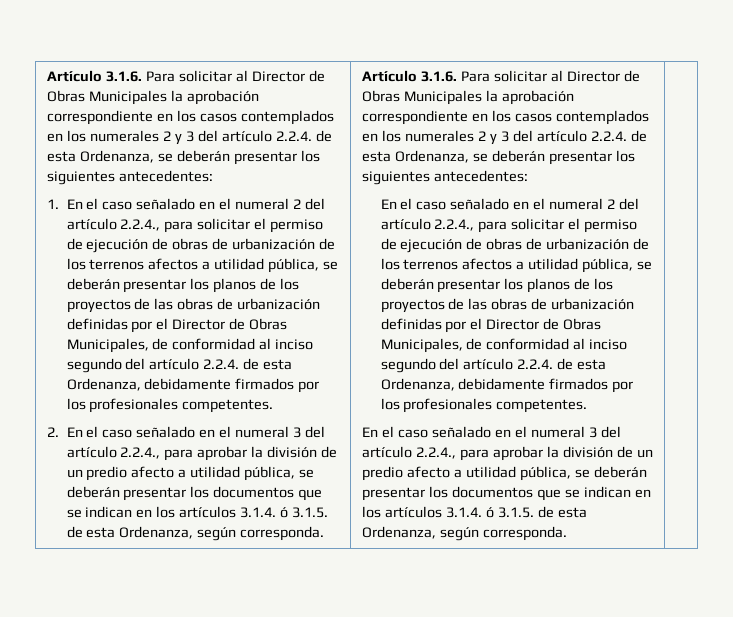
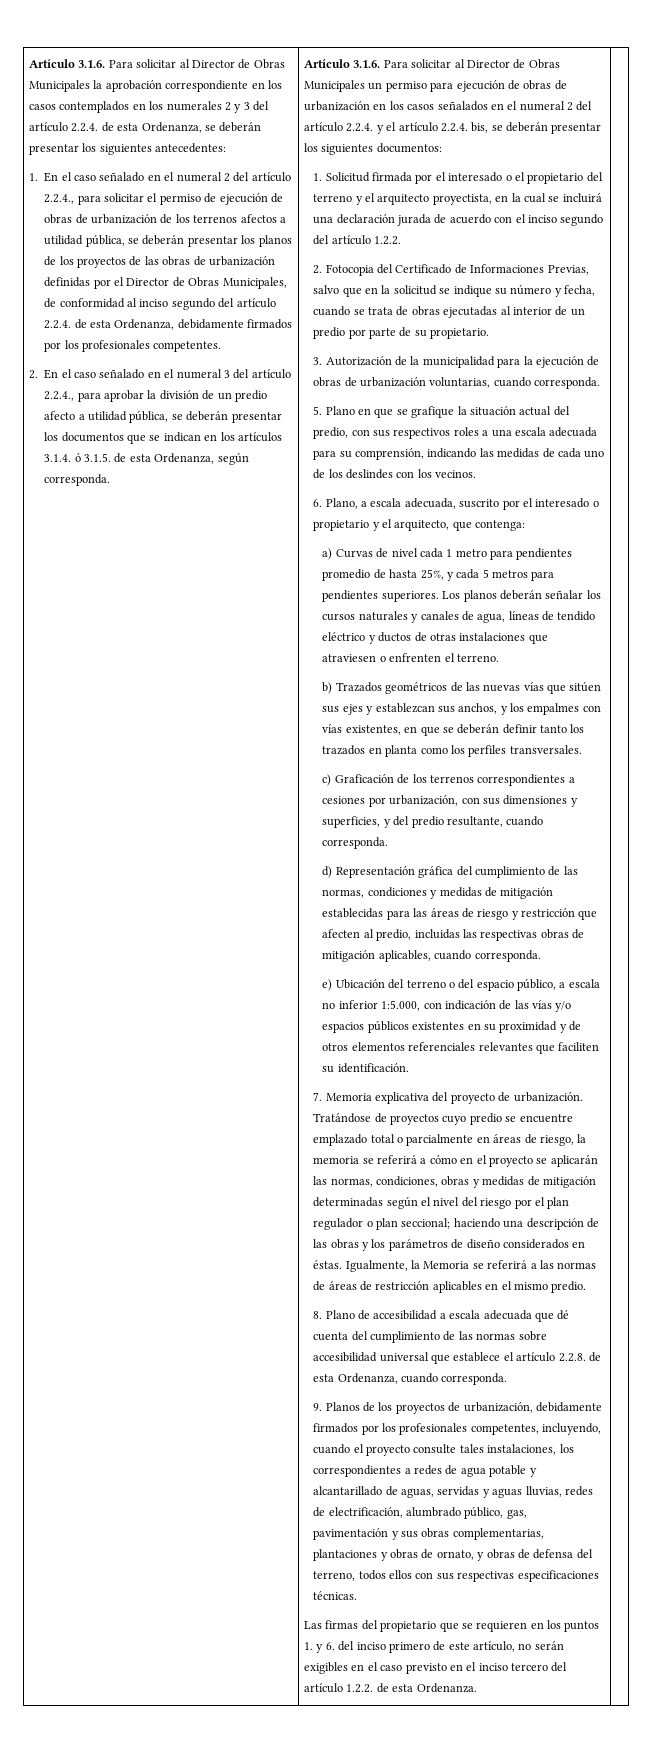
- 2. En el caso señalado en el numeral 3 del artículo 2.2.4., para aprobar la división de un predio afecto a utilidad pública, se deberán presentar los documentos que se indican en los artículos 3.1.4. ó 3.1.5. de esta Ordenanza, según corresponda. | Artículo 3.1.6. Para solicitar al Director de Obras Municipales la aprobación correspondiente en los casos contemplados en los numerales 2 y 3 del artículo 2.2.4. de esta Ordenanza, se deberán presentar los siguientes antecedentes:
- En el caso señalado en el numeral 2 del artículo 2.2.4., para solicitar el permiso de ejecución de obras de urbanización de los terrenos afectos a utilidad pública, se deberán presentar los planos de los proyectos de las obras de urbanización definidas por el Director de Obras Municipales, de conformidad al inciso segundo del artículo 2.2.4. de esta Ordenanza, debidamente firmados por los profesionales competentes.
- En el caso señalado en el numeral 3 del artículo 2.2.4., para aprobar la división de un predio afecto a utilidad pública, se deberán presentar los documentos que se indican en los artículos 3.1.4. ó 3.1.5. de esta Ordenanza, según corresponda.
+ 2. En el caso señalado en el numeral 3 del artículo 2.2.4., para aprobar la división de un predio afecto a utilidad pública, se deberán presentar los documentos que se indican en los artículos 3.1.4. ó 3.1.5. de esta Ordenanza, según corresponda. | Artículo 3.1.6. Para solicitar al Director de Obras Municipales un permiso para ejecución de obras de urbanización en los casos señalados en el numeral 2 del artículo 2.2.4. y el artículo 2.2.4. bis, se deberán presentar los siguientes documentos:
+ 1. Solicitud firmada por el interesado o el propietario del terreno y el arquitecto proyectista, en la cual se incluirá una declaración jurada de acuerdo con el inciso segundo del artículo 1.2.2.
+ 2. Fotocopia del Certificado de Informaciones Previas, salvo que en la solicitud se indique su número y fecha, cuando se trata de obras ejecutadas al interior de un predio por parte de su propietario.
+ 3. Autorización de la municipalidad para la ejecución de obras de urbanización voluntarias, cuando corresponda.
+ 5. Plano en que se grafique la situación actual del predio, con sus respectivos roles a una escala adecuada para su comprensión, indicando las medidas de cada uno de los deslindes con los vecinos.
+ 6. Plano, a escala adecuada, suscrito por el interesado o propietario y el arquitecto, que contenga:
+ a) Curvas de nivel cada 1 metro para pendientes promedio de hasta 25%, y cada 5 metros para pendientes superiores. Los planos deberán señalar los cursos naturales y canales de agua, líneas de tendido eléctrico y ductos de otras instalaciones que atraviesen o enfrenten el terreno.
+ b) Trazados geométricos de las nuevas vías que sitúen sus ejes y establezcan sus anchos, y los empalmes con vías existentes, en que se deberán definir tanto los trazados en planta como los perfiles transversales.
+ c) Graficación de los terrenos correspondientes a cesiones por urbanización, con sus dimensiones y superficies, y del predio resultante, cuando corresponda.
+ d) Representación gráfica del cumplimiento de las normas, condiciones y medidas de mitigación establecidas para las áreas de riesgo y restricción que afecten al predio, incluidas las respectivas obras de mitigación aplicables, cuando corresponda.
+ e) Ubicación del terreno o del espacio público, a escala no inferior 1:5.000, con indicación de las vías y/o espacios públicos existentes en su proximidad y de otros elementos referenciales relevantes que faciliten su identificación.
+ 7. Memoria explicativa del proyecto de urbanización. Tratándose de proyectos cuyo predio se encuentre emplazado total o parcialmente en áreas de riesgo, la memoria se referirá a cómo en el proyecto se aplicarán las normas, condiciones, obras y medidas de mitigación determinadas según el nivel del riesgo por el plan regulador o plan seccional; haciendo una descripción de las obras y los parámetros de diseño considerados en éstas. Igualmente, la Memoria se referirá a las normas de áreas de restricción aplicables en el mismo predio.
+ 8. Plano de accesibilidad a escala adecuada que dé cuenta del cumplimiento de las normas sobre accesibilidad universal que establece el artículo 2.2.8. de esta Ordenanza, cuando corresponda.
+ 9. Planos de los proyectos de urbanización, debidamente firmados por los profesionales competentes, incluyendo, cuando el proyecto consulte tales instalaciones, los correspondientes a redes de agua potable y alcantarillado de aguas, servidas y aguas lluvias, redes de electrificación, alumbrado público, gas, pavimentación y sus obras complementarias, plantaciones y obras de ornato, y obras de defensa del terreno, todos ellos con sus respectivas especificaciones técnicas.
+ Las firmas del propietario que se requieren en los puntos 1. y 6. del inciso primero de este artículo, no serán exigibles en el caso previsto en el inciso tercero del artículo 1.2.2. de esta Ordenanza.

